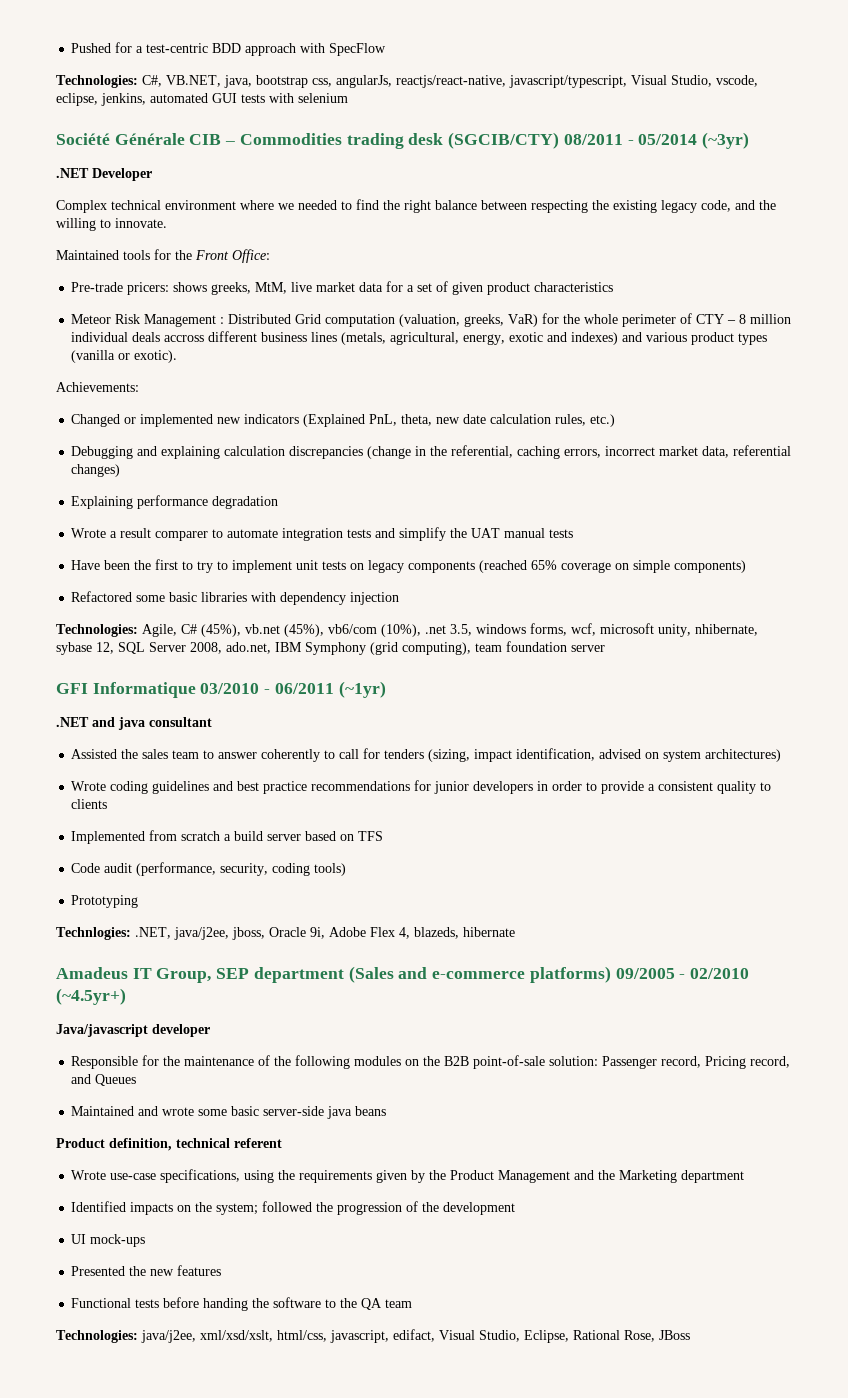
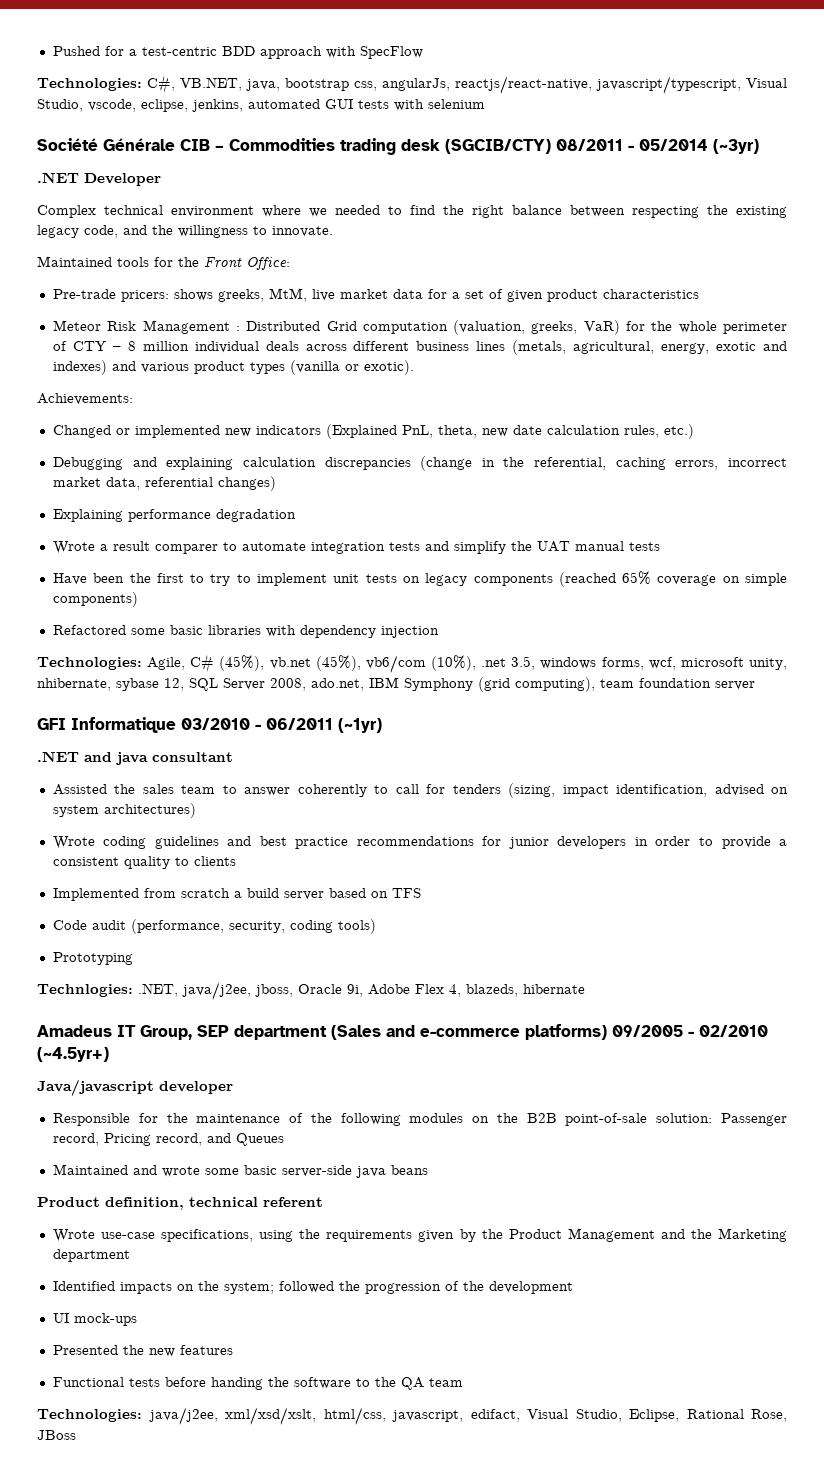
- Complex technical environment where we needed to find the right balance between respecting the existing legacy code, and the willing to innovate.
+ Complex technical environment where we needed to find the right balance between respecting the existing legacy code, and the willingness to innovate.
- Meteor Risk Management : Distributed Grid computation (valuation, greeks, VaR) for the whole perimeter of CTY – 8 million individual deals accross different business lines (metals, agricultural, energy, exotic and indexes) and various product types (vanilla or exotic).
+ Meteor Risk Management : Distributed Grid computation (valuation, greeks, VaR) for the whole perimeter of CTY – 8 million individual deals across different business lines (metals, agricultural, energy, exotic and indexes) and various product types (vanilla or exotic).

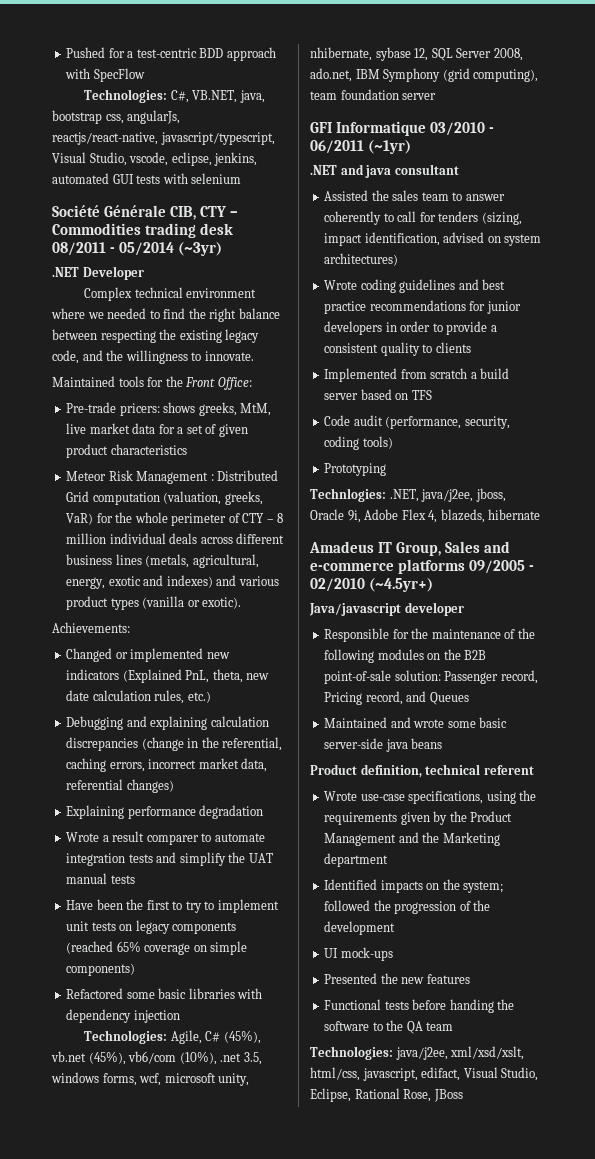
- Société Générale CIB – Commodities trading desk (SGCIB/CTY) 08/2011 - 05/2014 (~3yr)
+ Société Générale CIB, CTY – Commodities trading desk 08/2011 - 05/2014 (~3yr)
- Amadeus IT Group, SEP department (Sales and e-commerce platforms) 09/2005 - 02/2010 (~4.5yr+)
+ Amadeus IT Group, Sales and e-commerce platforms 09/2005 - 02/2010 (~4.5yr+)

